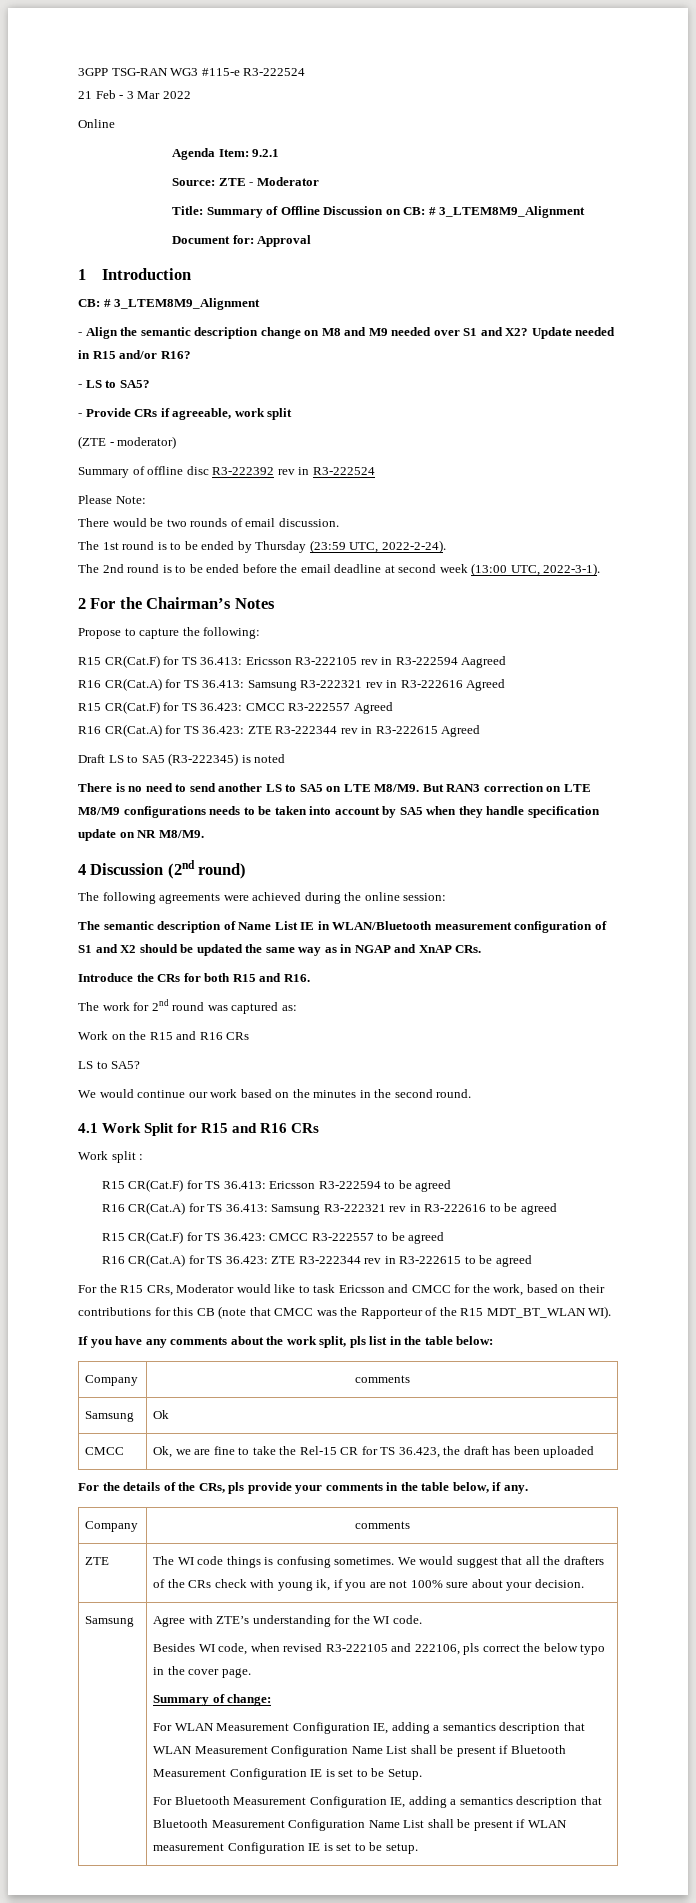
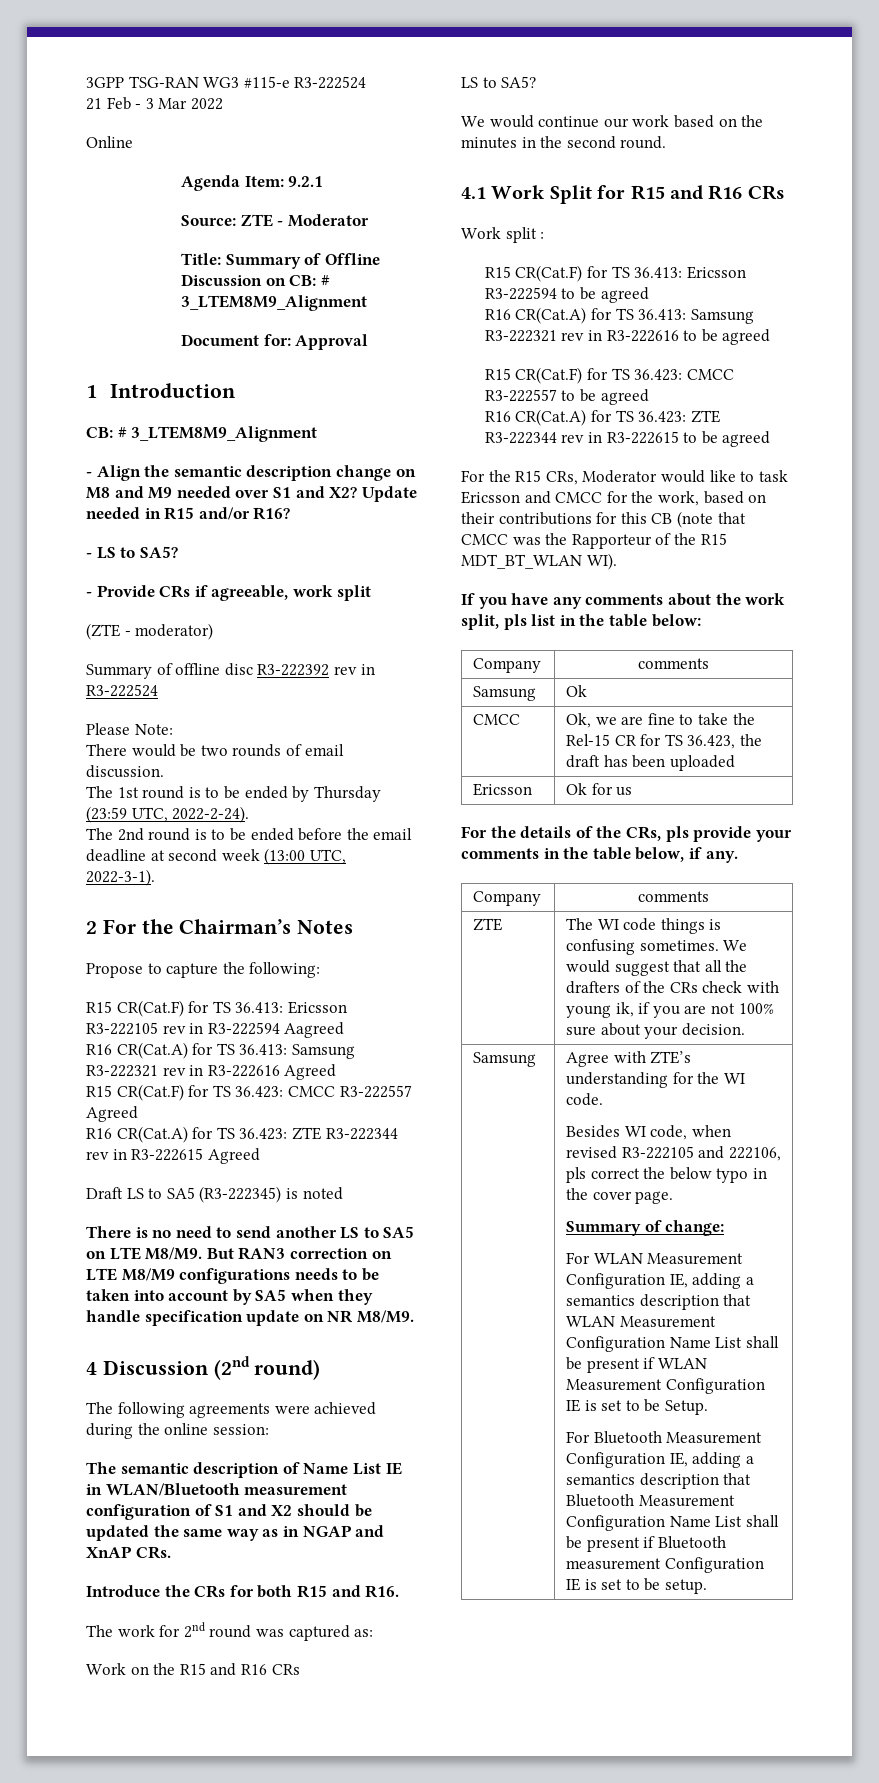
+ Ericsson | Ok for us
- For WLAN Measurement Configuration IE, adding a semantics description that WLAN Measurement Configuration Name List shall be present if Bluetooth Measurement Configuration IE is set to be Setup.
+ For WLAN Measurement Configuration IE, adding a semantics description that WLAN Measurement Configuration Name List shall be present if WLAN Measurement Configuration IE is set to be Setup.
- For Bluetooth Measurement Configuration IE, adding a semantics description that Bluetooth Measurement Configuration Name List shall be present if WLAN measurement Configuration IE is set to be setup.
+ For Bluetooth Measurement Configuration IE, adding a semantics description that Bluetooth Measurement Configuration Name List shall be present if Bluetooth measurement Configuration IE is set to be setup.

